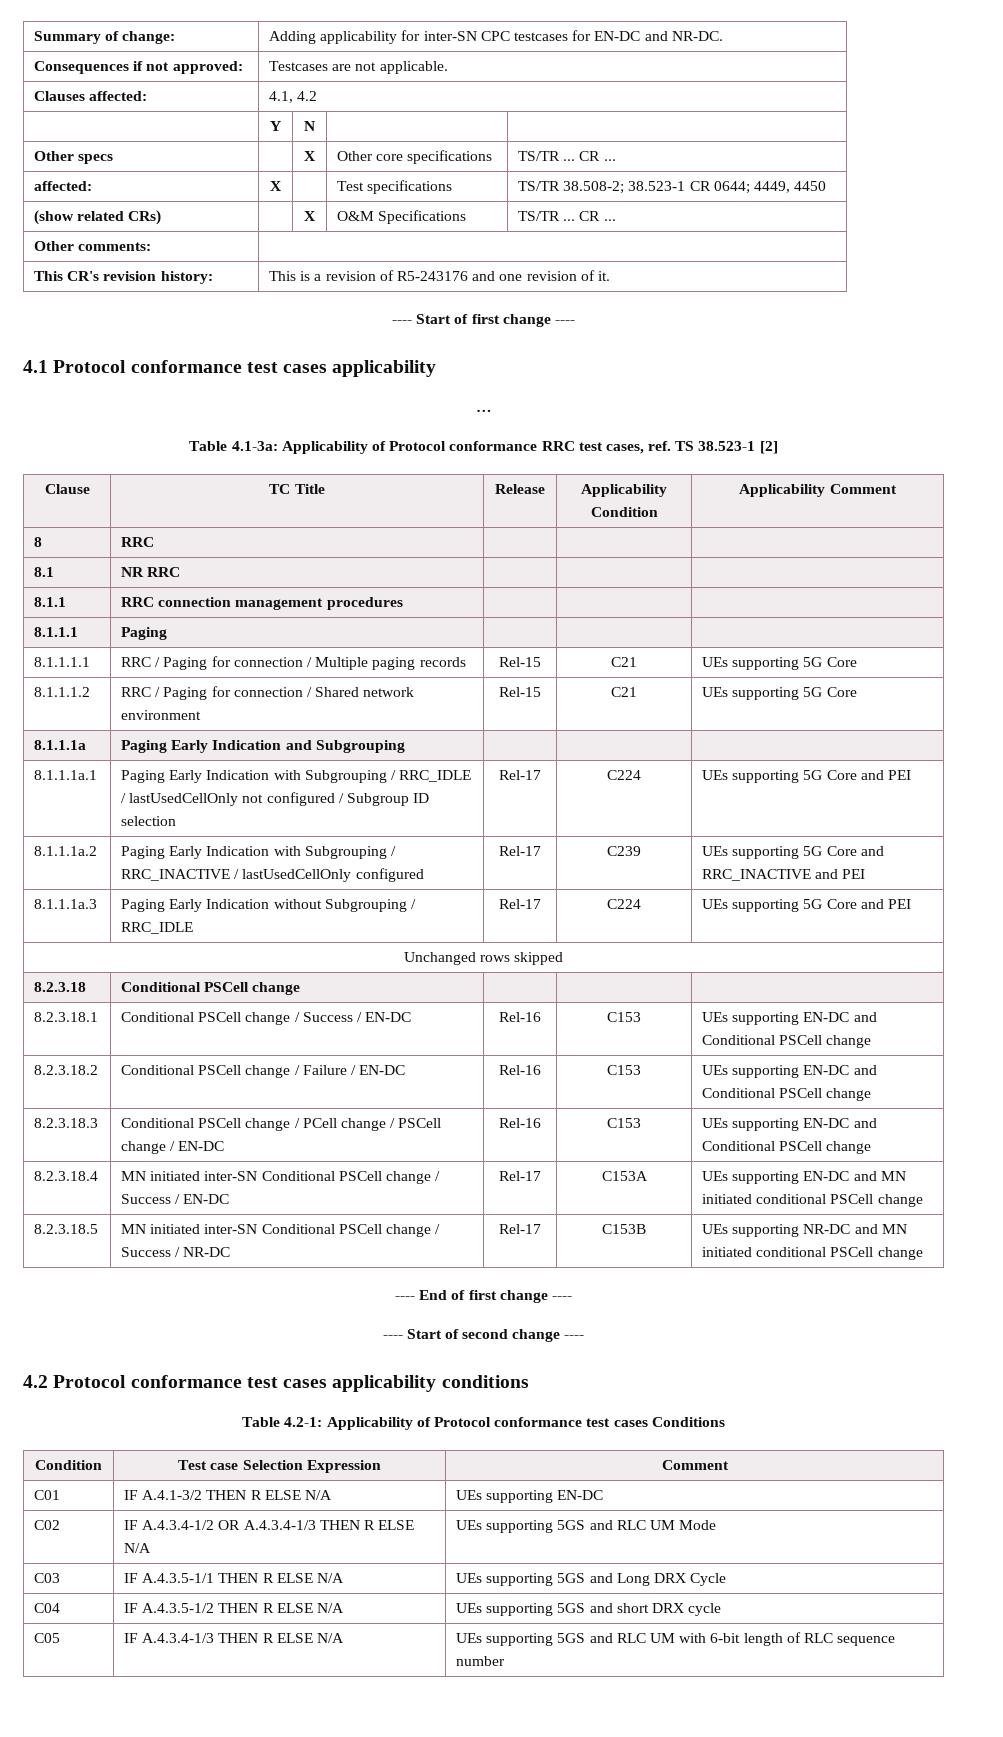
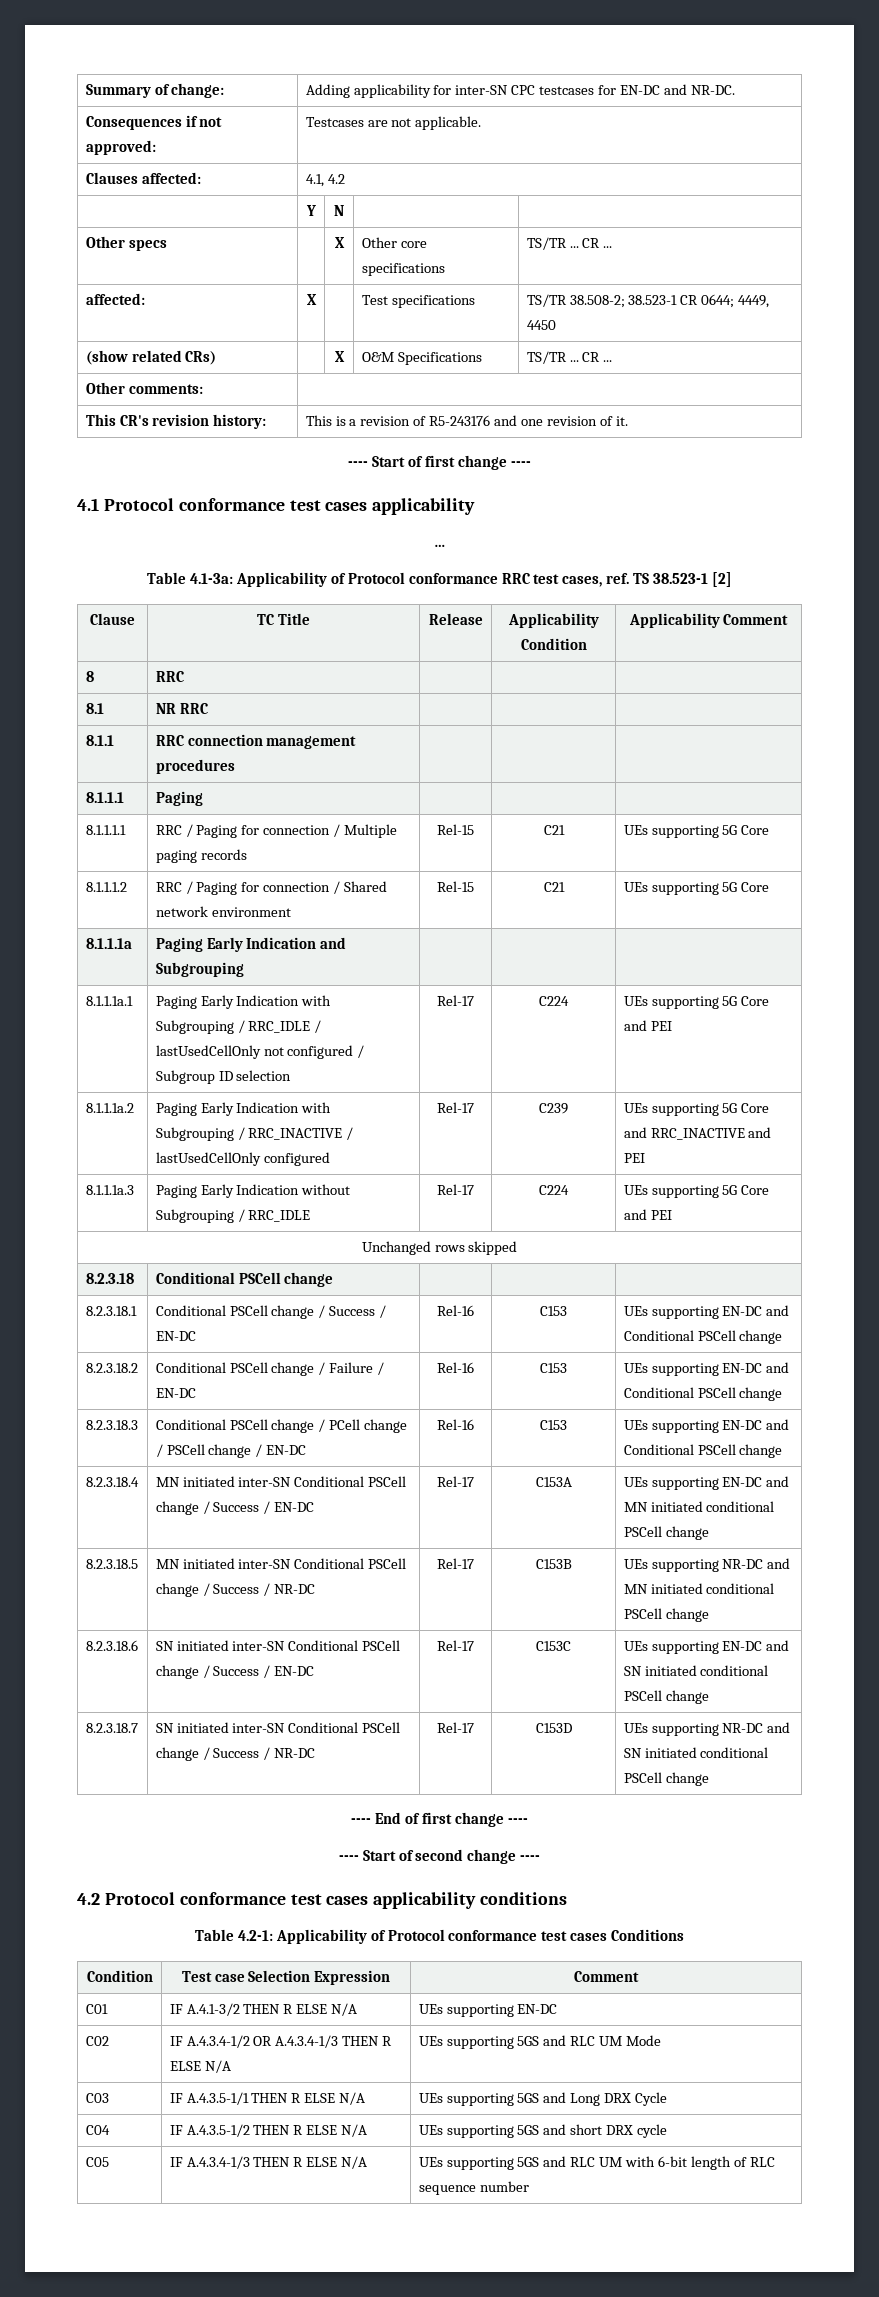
+ 8.2.3.18.6 | SN initiated inter-SN Conditional PSCell change / Success / EN-DC | Rel-17 | C153C | UEs supporting EN-DC and SN initiated conditional PSCell change
+ 8.2.3.18.7 | SN initiated inter-SN Conditional PSCell change / Success / NR-DC | Rel-17 | C153D | UEs supporting NR-DC and SN initiated conditional PSCell change

